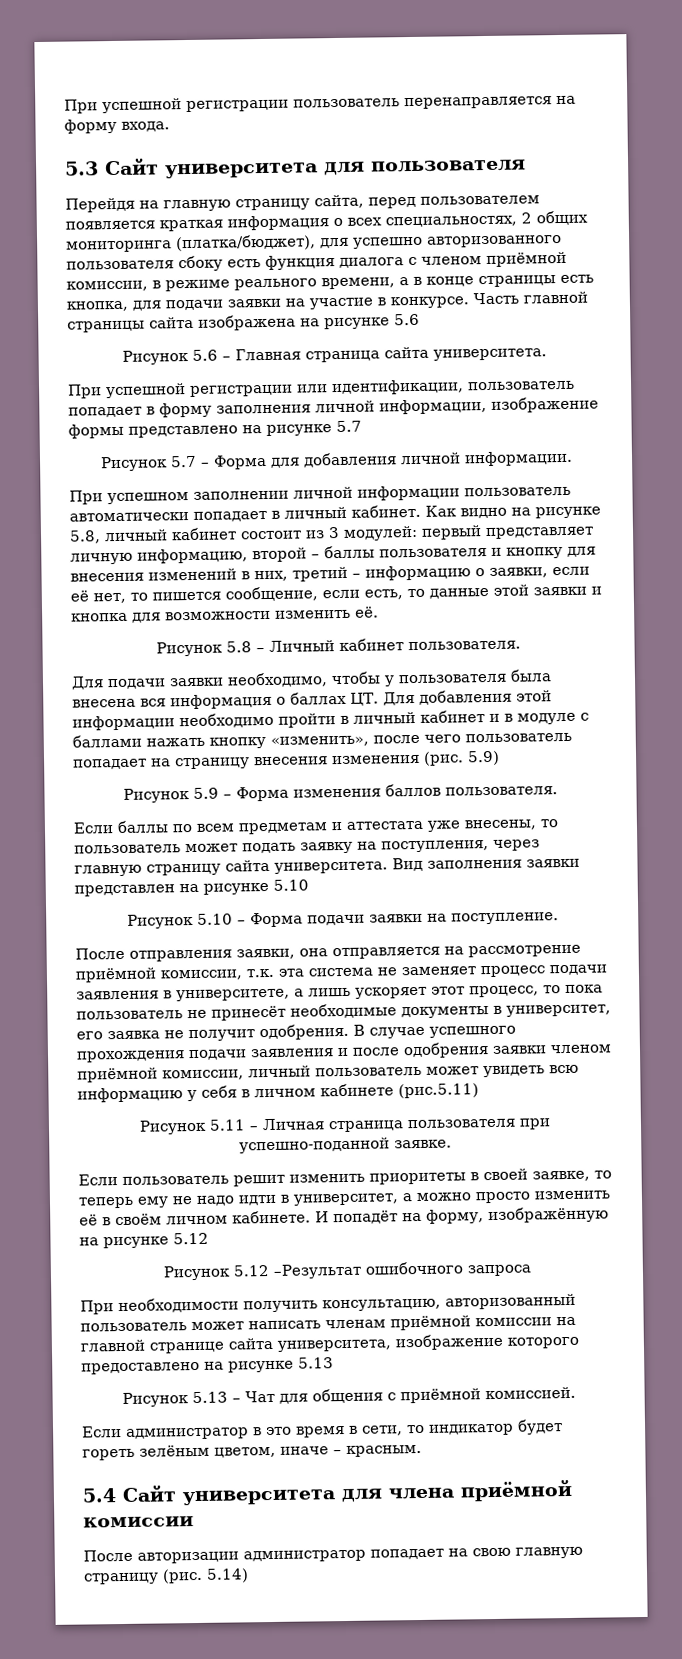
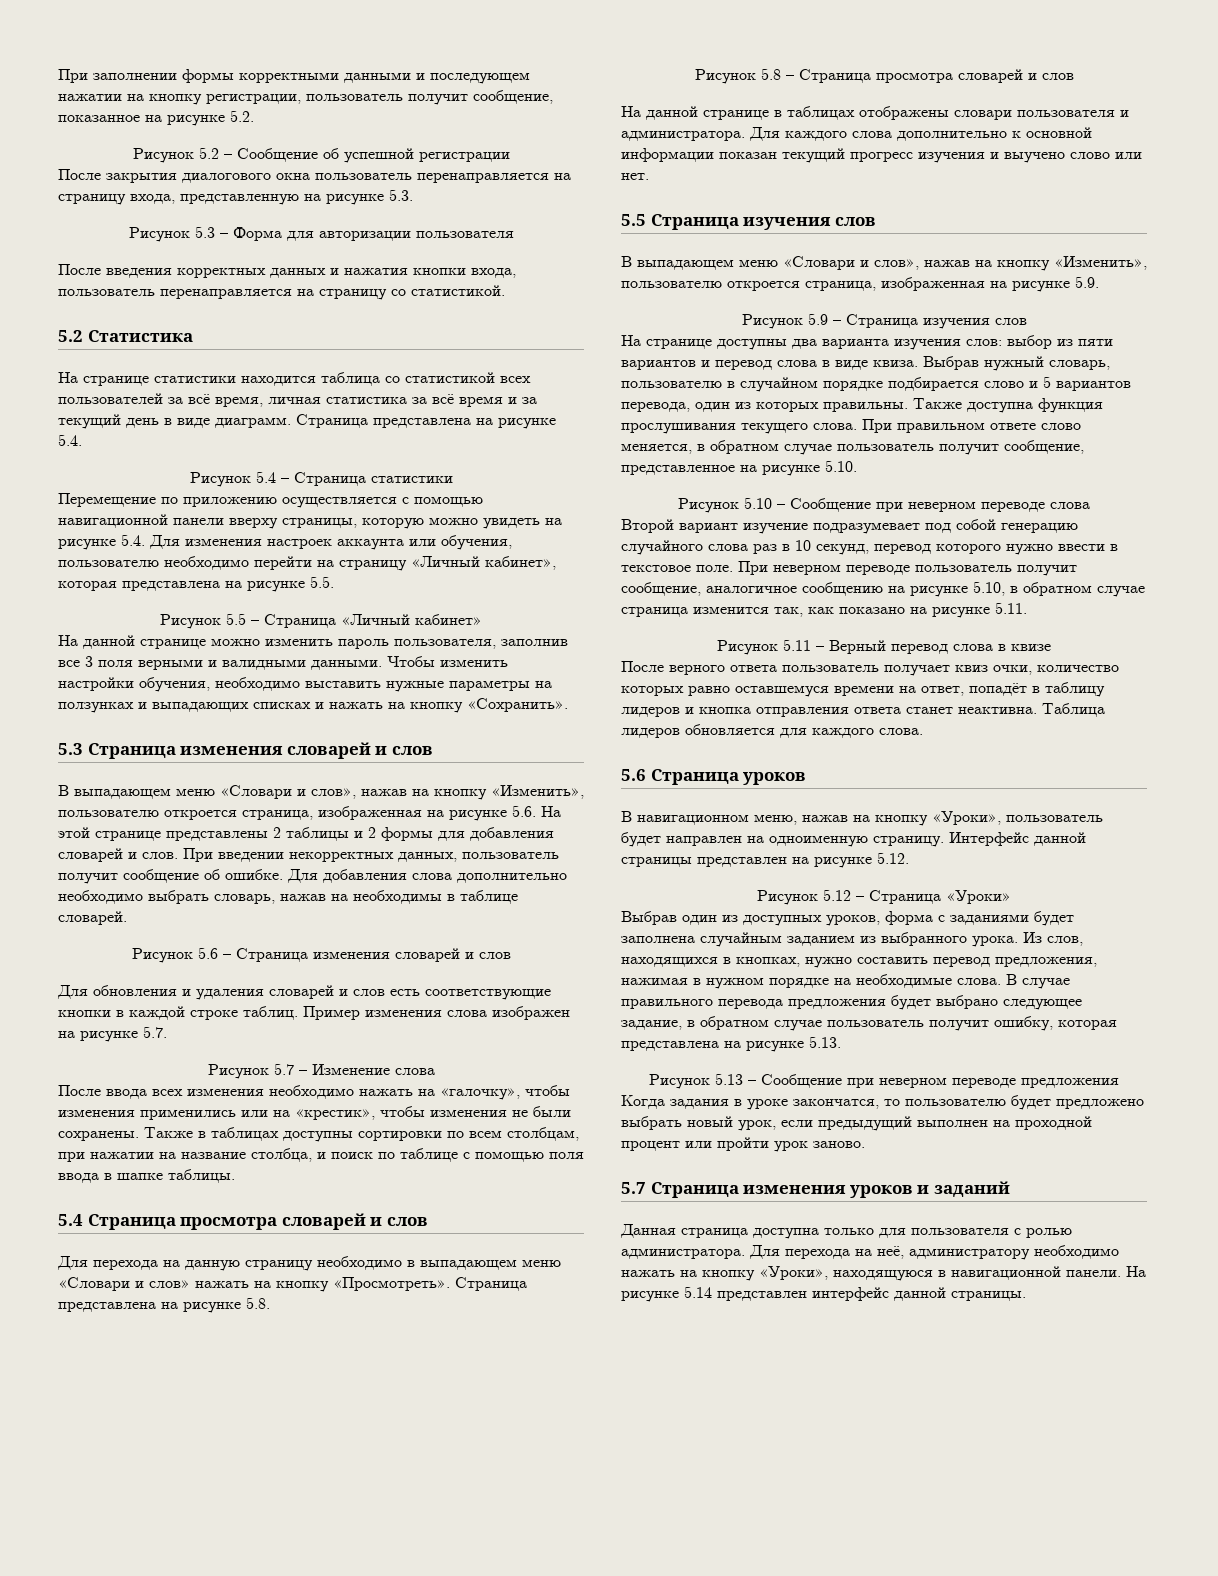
- При успешной регистрации пользователь перенаправляется на форму входа.
- 5.3 Сайт университета для пользователя
- Перейдя на главную страницу сайта, перед пользователем появляется краткая информация о всех специальностях, 2 общих мониторинга (платка/бюджет), для успешно авторизованного пользователя сбоку есть функция диалога с членом приёмной комиссии, в режиме реального времени, а в конце страницы есть кнопка, для подачи заявки на участие в конкурсе. Часть главной страницы сайта изображена на рисунке 5.6
- Рисунок 5.6 – Главная страница сайта университета.
- При успешной регистрации или идентификации, пользователь попадает в форму заполнения личной информации, изображение формы представлено на рисунке 5.7
+ При заполнении формы корректными данными и последующем нажатии на кнопку регистрации, пользователь получит сообщение, показанное на рисунке 5.2.
+ Рисунок 5.2 – Сообщение об успешной регистрации
+ После закрытия диалогового окна пользователь перенаправляется на страницу входа, представленную на рисунке 5.3.
+ Рисунок 5.3 – Форма для авторизации пользователя
+ После введения корректных данных и нажатия кнопки входа, пользователь перенаправляется на страницу со статистикой.
+ 5.2 Статистика
+ На странице статистики находится таблица со статистикой всех пользователей за всё время, личная статистика за всё время и за текущий день в виде диаграмм. Страница представлена на рисунке 5.4.
+ Рисунок 5.4 – Страница статистики
+ Перемещение по приложению осуществляется с помощью навигационной панели вверху страницы, которую можно увидеть на рисунке 5.4. Для изменения настроек аккаунта или обучения, пользователю необходимо перейти на страницу «Личный кабинет», которая представлена на рисунке 5.5.
+ Рисунок 5.5 – Страница «Личный кабинет»
+ На данной странице можно изменить пароль пользователя, заполнив все 3 поля верными и валидными данными. Чтобы изменить настройки обучения, необходимо выставить нужные параметры на ползунках и выпадающих списках и нажать на кнопку «Сохранить».
+ 5.3 Страница изменения словарей и слов
+ В выпадающем меню «Словари и слов», нажав на кнопку «Изменить», пользователю откроется страница, изображенная на рисунке 5.6. На этой странице представлены 2 таблицы и 2 формы для добавления словарей и слов. При введении некорректных данных, пользователь получит сообщение об ошибке. Для добавления слова дополнительно необходимо выбрать словарь, нажав на необходимы в таблице словарей.
+ Рисунок 5.6 – Страница изменения словарей и слов
+ Для обновления и удаления словарей и слов есть соответствующие кнопки в каждой строке таблиц. Пример изменения слова изображен на рисунке 5.7.
- Рисунок 5.7 – Форма для добавления личной информации.
- При успешном заполнении личной информации пользователь автоматически попадает в личный кабинет. Как видно на рисунке 5.8, личный кабинет состоит из 3 модулей: первый представляет личную информацию, второй – баллы пользователя и кнопку для внесения изменений в них, третий – информацию о заявки, если её нет, то пишется сообщение, если есть, то данные этой заявки и кнопка для возможности изменить её.
- Рисунок 5.8 – Личный кабинет пользователя.
- Для подачи заявки необходимо, чтобы у пользователя была внесена вся информация о баллах ЦТ. Для добавления этой информации необходимо пройти в личный кабинет и в модуле с баллами нажать кнопку «изменить», после чего пользователь попадает на страницу внесения изменения (рис. 5.9)
- Рисунок 5.9 – Форма изменения баллов пользователя.
- Если баллы по всем предметам и аттестата уже внесены, то пользователь может подать заявку на поступления, через главную страницу сайта университета. Вид заполнения заявки представлен на рисунке 5.10
+ Рисунок 5.7 – Изменение слова
+ После ввода всех изменения необходимо нажать на «галочку», чтобы изменения применились или на «крестик», чтобы изменения не были сохранены. Также в таблицах доступны сортировки по всем столбцам, при нажатии на название столбца, и поиск по таблице с помощью поля ввода в шапке таблицы.
+ 5.4 Страница просмотра словарей и слов
+ Для перехода на данную страницу необходимо в выпадающем меню «Словари и слов» нажать на кнопку «Просмотреть». Страница представлена на рисунке 5.8.
+ Рисунок 5.8 – Страница просмотра словарей и слов
+ На данной странице в таблицах отображены словари пользователя и администратора. Для каждого слова дополнительно к основной информации показан текущий прогресс изучения и выучено слово или нет.
+ 5.5 Страница изучения слов
+ В выпадающем меню «Словари и слов», нажав на кнопку «Изменить», пользователю откроется страница, изображенная на рисунке 5.9.
+ Рисунок 5.9 – Страница изучения слов
+ На странице доступны два варианта изучения слов: выбор из пяти вариантов и перевод слова в виде квиза. Выбрав нужный словарь, пользователю в случайном порядке подбирается слово и 5 вариантов перевода, один из которых правильны. Также доступна функция прослушивания текущего слова. При правильном ответе слово меняется, в обратном случае пользователь получит сообщение, представленное на рисунке 5.10.
- Рисунок 5.10 – Форма подачи заявки на поступление.
- После отправления заявки, она отправляется на рассмотрение приёмной комиссии, т.к. эта система не заменяет процесс подачи заявления в университете, а лишь ускоряет этот процесс, то пока пользователь не принесёт необходимые документы в университет, его заявка не получит одобрения. В случае успешного прохождения подачи заявления и после одобрения заявки членом приёмной комиссии, личный пользователь может увидеть всю информацию у себя в личном кабинете (рис.5.11)
- Рисунок 5.11 – Личная страница пользователя при успешно-поданной заявке.
- Если пользователь решит изменить приоритеты в своей заявке, то теперь ему не надо идти в университет, а можно просто изменить её в своём личном кабинете. И попадёт на форму, изображённую на рисунке 5.12
+ Рисунок 5.10 – Сообщение при неверном переводе слова
+ Второй вариант изучение подразумевает под собой генерацию случайного слова раз в 10 секунд, перевод которого нужно ввести в текстовое поле. При неверном переводе пользователь получит сообщение, аналогичное сообщению на рисунке 5.10, в обратном случае страница изменится так, как показано на рисунке 5.11.
+ Рисунок 5.11 – Верный перевод слова в квизе
+ После верного ответа пользователь получает квиз очки, количество которых равно оставшемуся времени на ответ, попадёт в таблицу лидеров и кнопка отправления ответа станет неактивна. Таблица лидеров обновляется для каждого слова.
+ 5.6 Страница уроков
+ В навигационном меню, нажав на кнопку «Уроки», пользователь будет направлен на одноименную страницу. Интерфейс данной страницы представлен на рисунке 5.12.
- Рисунок 5.12 –Результат ошибочного запроса
- При необходимости получить консультацию, авторизованный пользователь может написать членам приёмной комиссии на главной странице сайта университета, изображение которого предоставлено на рисунке 5.13
+ Рисунок 5.12 – Страница «Уроки»
+ Выбрав один из доступных уроков, форма с заданиями будет заполнена случайным заданием из выбранного урока. Из слов, находящихся в кнопках, нужно составить перевод предложения, нажимая в нужном порядке на необходимые слова. В случае правильного перевода предложения будет выбрано следующее задание, в обратном случае пользователь получит ошибку, которая представлена на рисунке 5.13.
- Рисунок 5.13 – Чат для общения с приёмной комиссией.
- Если администратор в это время в сети, то индикатор будет гореть зелёным цветом, иначе – красным.
- 5.4 Сайт университета для члена приёмной комиссии
- После авторизации администратор попадает на свою главную страницу (рис. 5.14)
+ Рисунок 5.13 – Сообщение при неверном переводе предложения
+ Когда задания в уроке закончатся, то пользователю будет предложено выбрать новый урок, если предыдущий выполнен на проходной процент или пройти урок заново.
+ 5.7 Страница изменения уроков и заданий
+ Данная страница доступна только для пользователя с ролью администратора. Для перехода на неё, администратору необходимо нажать на кнопку «Уроки», находящуюся в навигационной панели. На рисунке 5.14 представлен интерфейс данной страницы.

